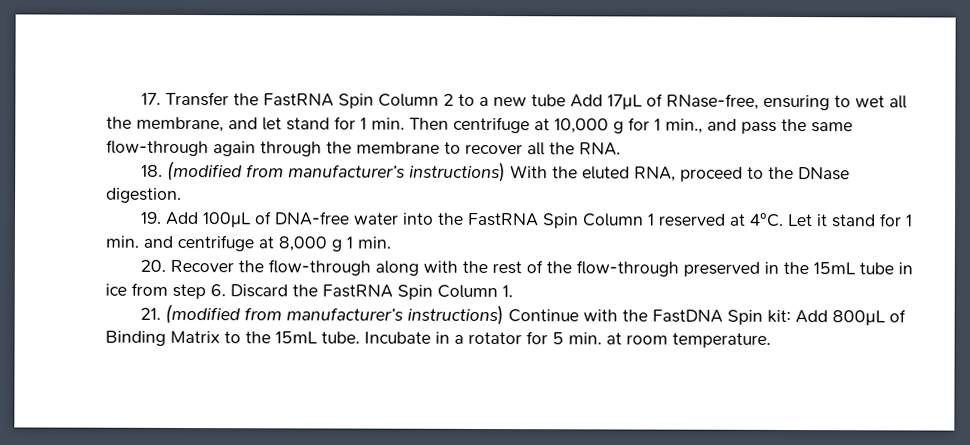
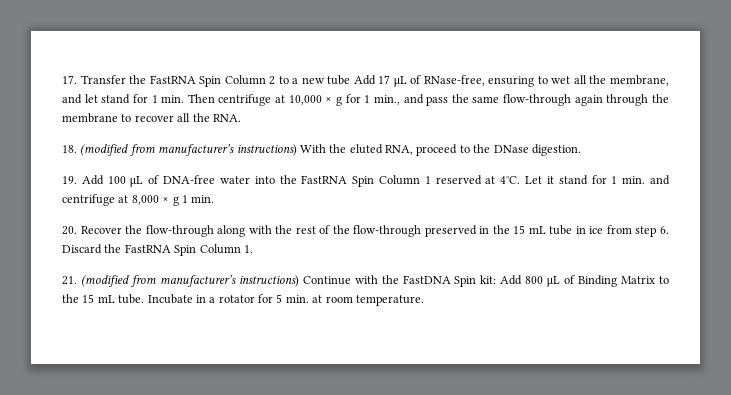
- 17. Transfer the FastRNA Spin Column 2 to a new tube Add 17μL of RNase-free, ensuring to wet all the membrane, and let stand for 1 min. Then centrifuge at 10,000 g for 1 min., and pass the same flow-through again through the membrane to recover all the RNA.
+ 17. Transfer the FastRNA Spin Column 2 to a new tube Add 17 μL of RNase-free, ensuring to wet all the membrane, and let stand for 1 min. Then centrifuge at 10,000 × g for 1 min., and pass the same flow-through again through the membrane to recover all the RNA.
- 19. Add 100μL of DNA-free water into the FastRNA Spin Column 1 reserved at 4°C.
+ 19. Add 100 μL of DNA-free water into the FastRNA Spin Column 1 reserved at 4°C.
- Let it stand for 1 min. and centrifuge at 8,000 g 1 min.
+ Let it stand for 1 min. and centrifuge at 8,000 × g 1 min.
- 20. Recover the flow-through along with the rest of the flow-through preserved in the 15mL tube in ice from step 6. Discard the FastRNA Spin Column 1.
+ 20. Recover the flow-through along with the rest of the flow-through preserved in the 15 mL tube in ice from step 6. Discard the FastRNA Spin Column 1.
- 21. (modified from manufacturer’s instructions) Continue with the FastDNA Spin kit: Add 800μL of Binding Matrix to the 15mL tube.
+ 21. (modified from manufacturer’s instructions) Continue with the FastDNA Spin kit: Add 800 μL of Binding Matrix to the 15 mL tube.

